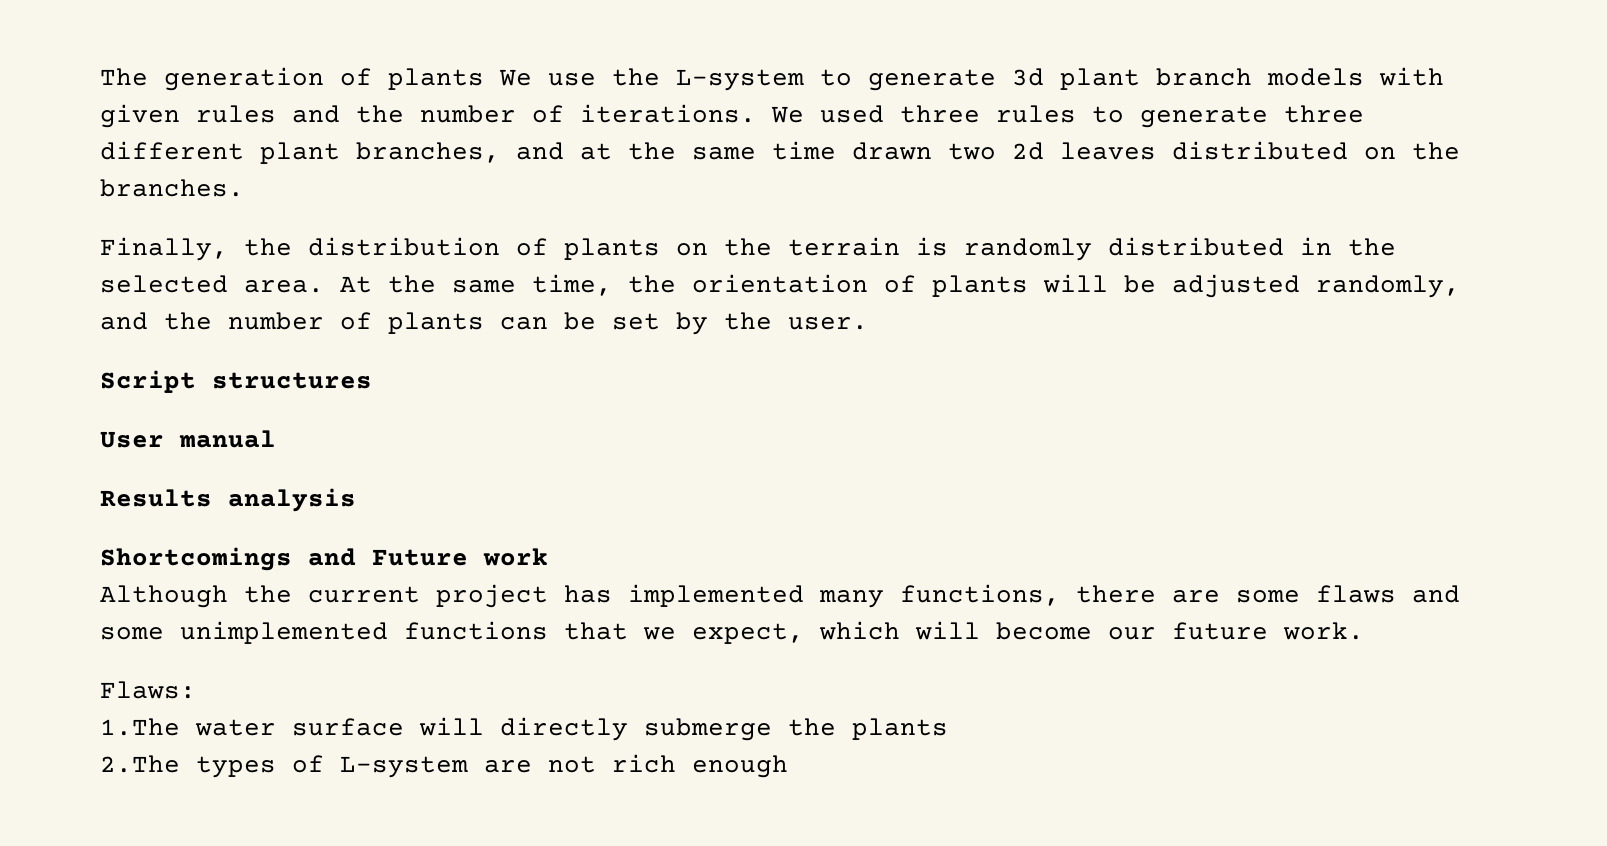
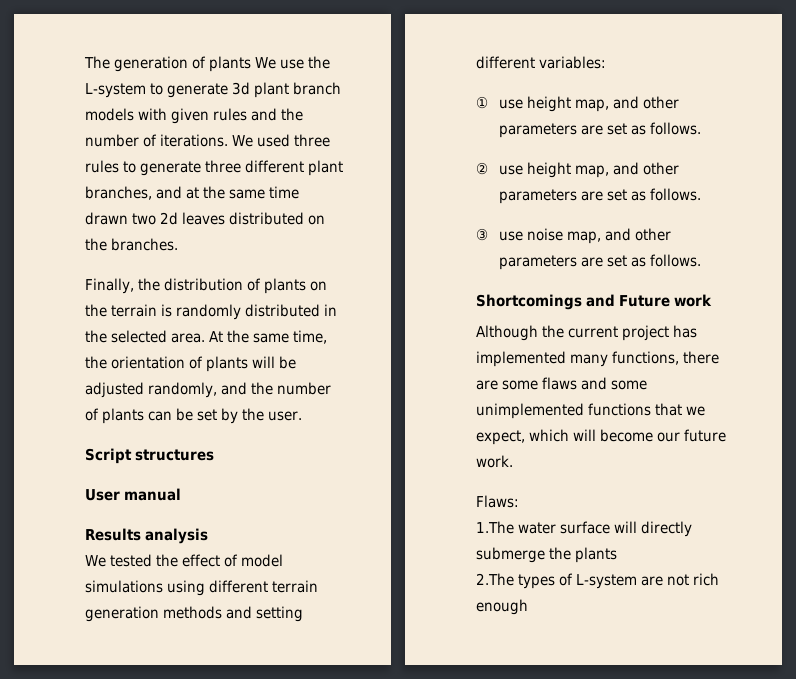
+ We tested the effect of model simulations using different terrain generation methods and setting different variables:
+ ① use height map, and other parameters are set as follows.
+ ② use height map, and other parameters are set as follows.
+ ③ use noise map, and other parameters are set as follows.

